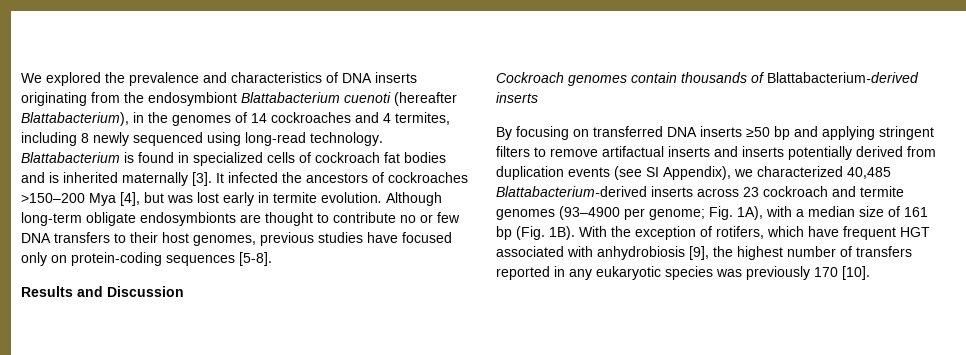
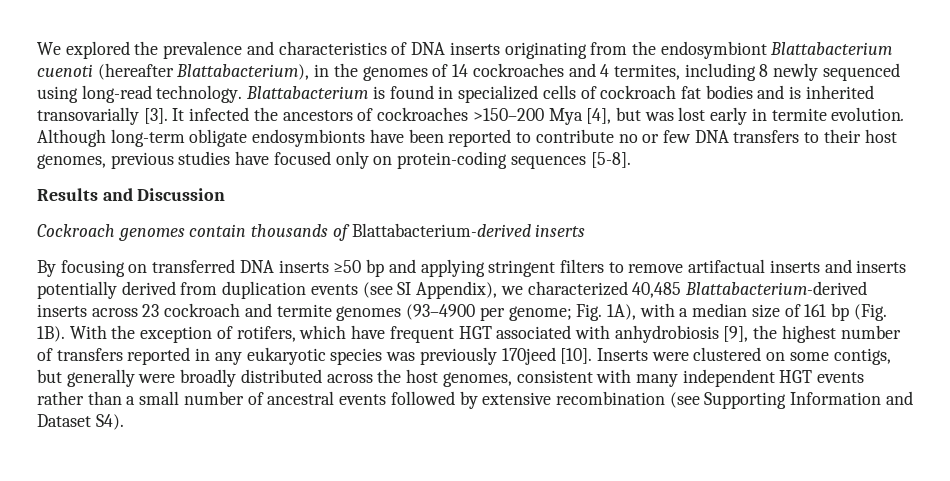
- Blattabacterium is found in specialized cells of cockroach fat bodies and is inherited maternally [3].
+ Blattabacterium is found in specialized cells of cockroach fat bodies and is inherited transovarially [3].
- Although long-term obligate endosymbionts are thought to contribute no or few DNA transfers to their host genomes, previous studies have focused only on protein-coding sequences [5-8].
+ Although long-term obligate endosymbionts have been reported to contribute no or few DNA transfers to their host genomes, previous studies have focused only on protein-coding sequences [5-8].
- With the exception of rotifers, which have frequent HGT associated with anhydrobiosis [9], the highest number of transfers reported in any eukaryotic species was previously 170 [10].
+ With the exception of rotifers, which have frequent HGT associated with anhydrobiosis [9], the highest number of transfers reported in any eukaryotic species was previously 170jeed [10]. Inserts were clustered on some contigs, but generally were broadly distributed across the host genomes, consistent with many independent HGT events rather than a small number of ancestral events followed by extensive recombination (see Supporting Information and Dataset S4).

